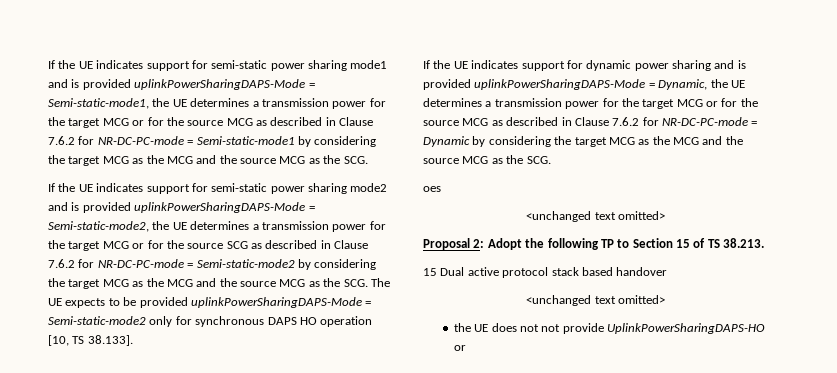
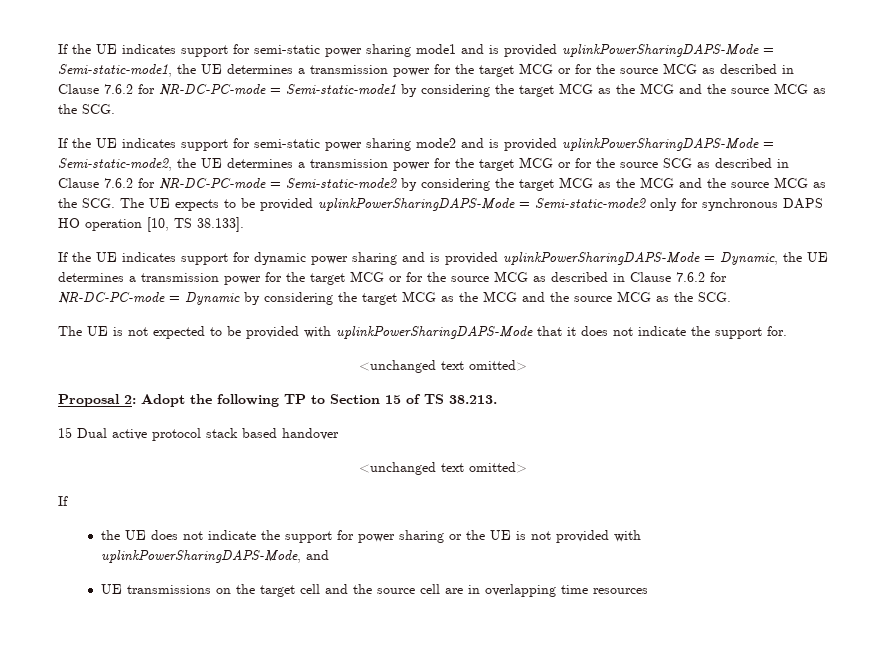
- oes
+ The UE is not expected to be provided with uplinkPowerSharingDAPS-Mode that it does not indicate the support for.
  15 Dual active protocol stack based handover
  <unchanged text omitted>
+ If
- the UE does not not provide UplinkPowerSharingDAPS-HO or
+ the UE does not indicate the support for power sharing or the UE is not provided with uplinkPowerSharingDAPS-Mode, and
+ UE transmissions on the target cell and the source cell are in overlapping time resources

